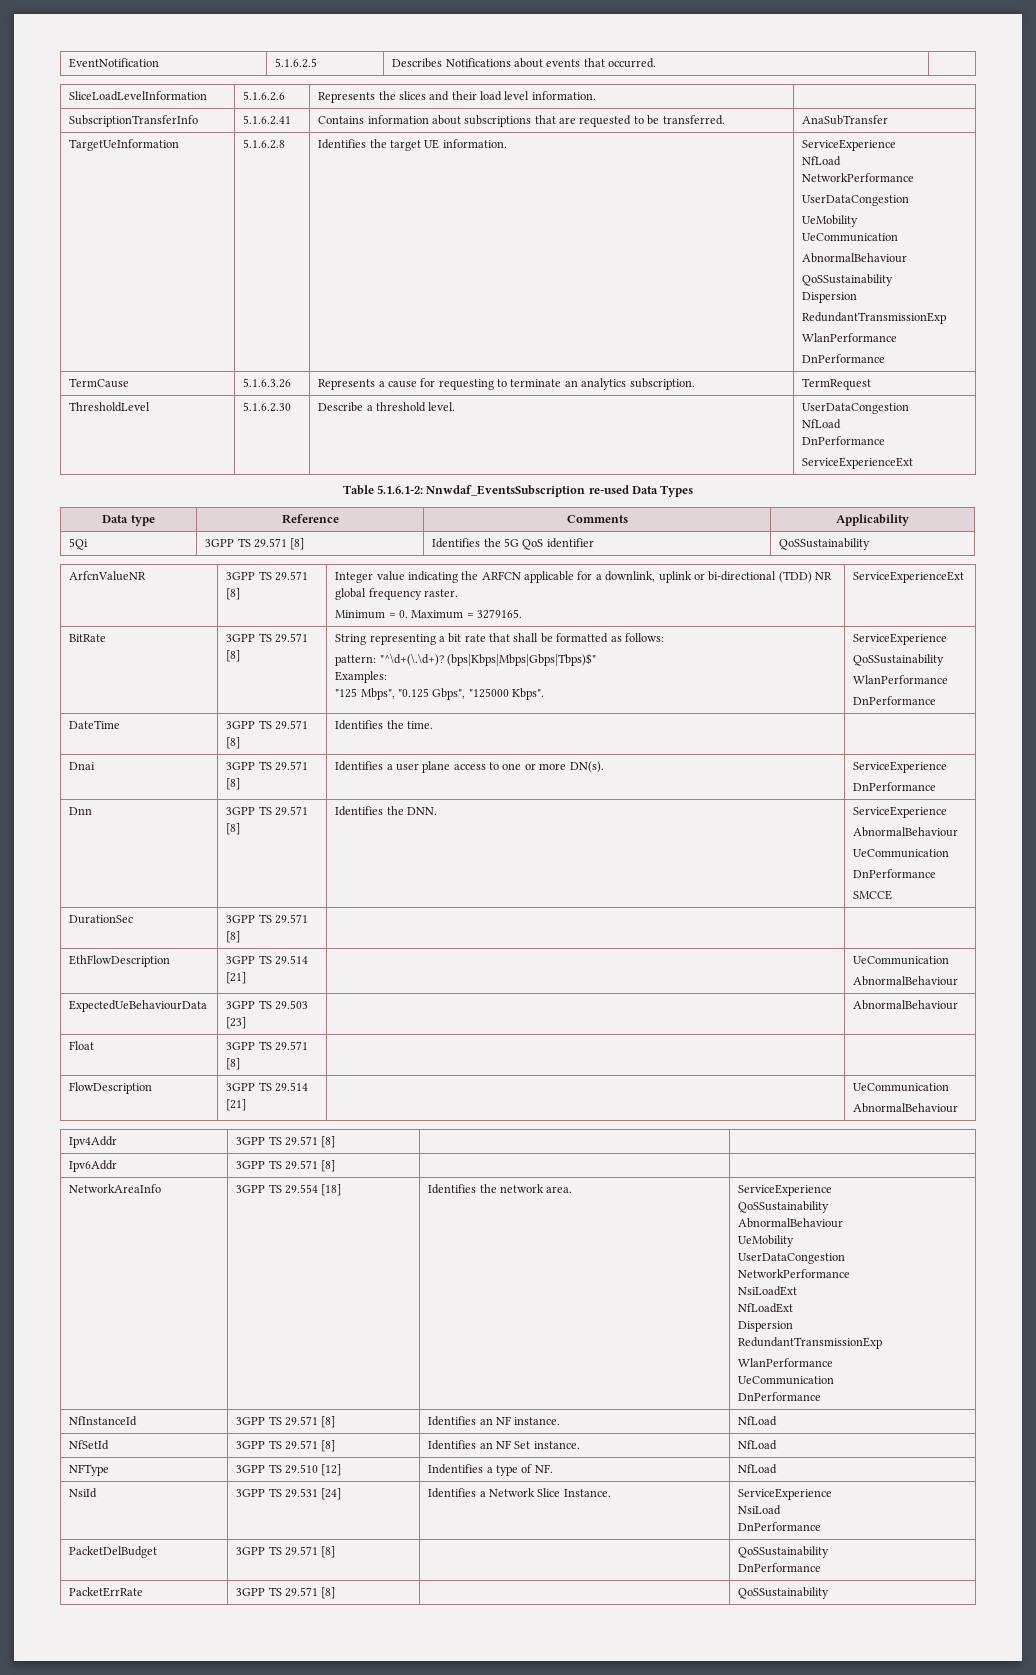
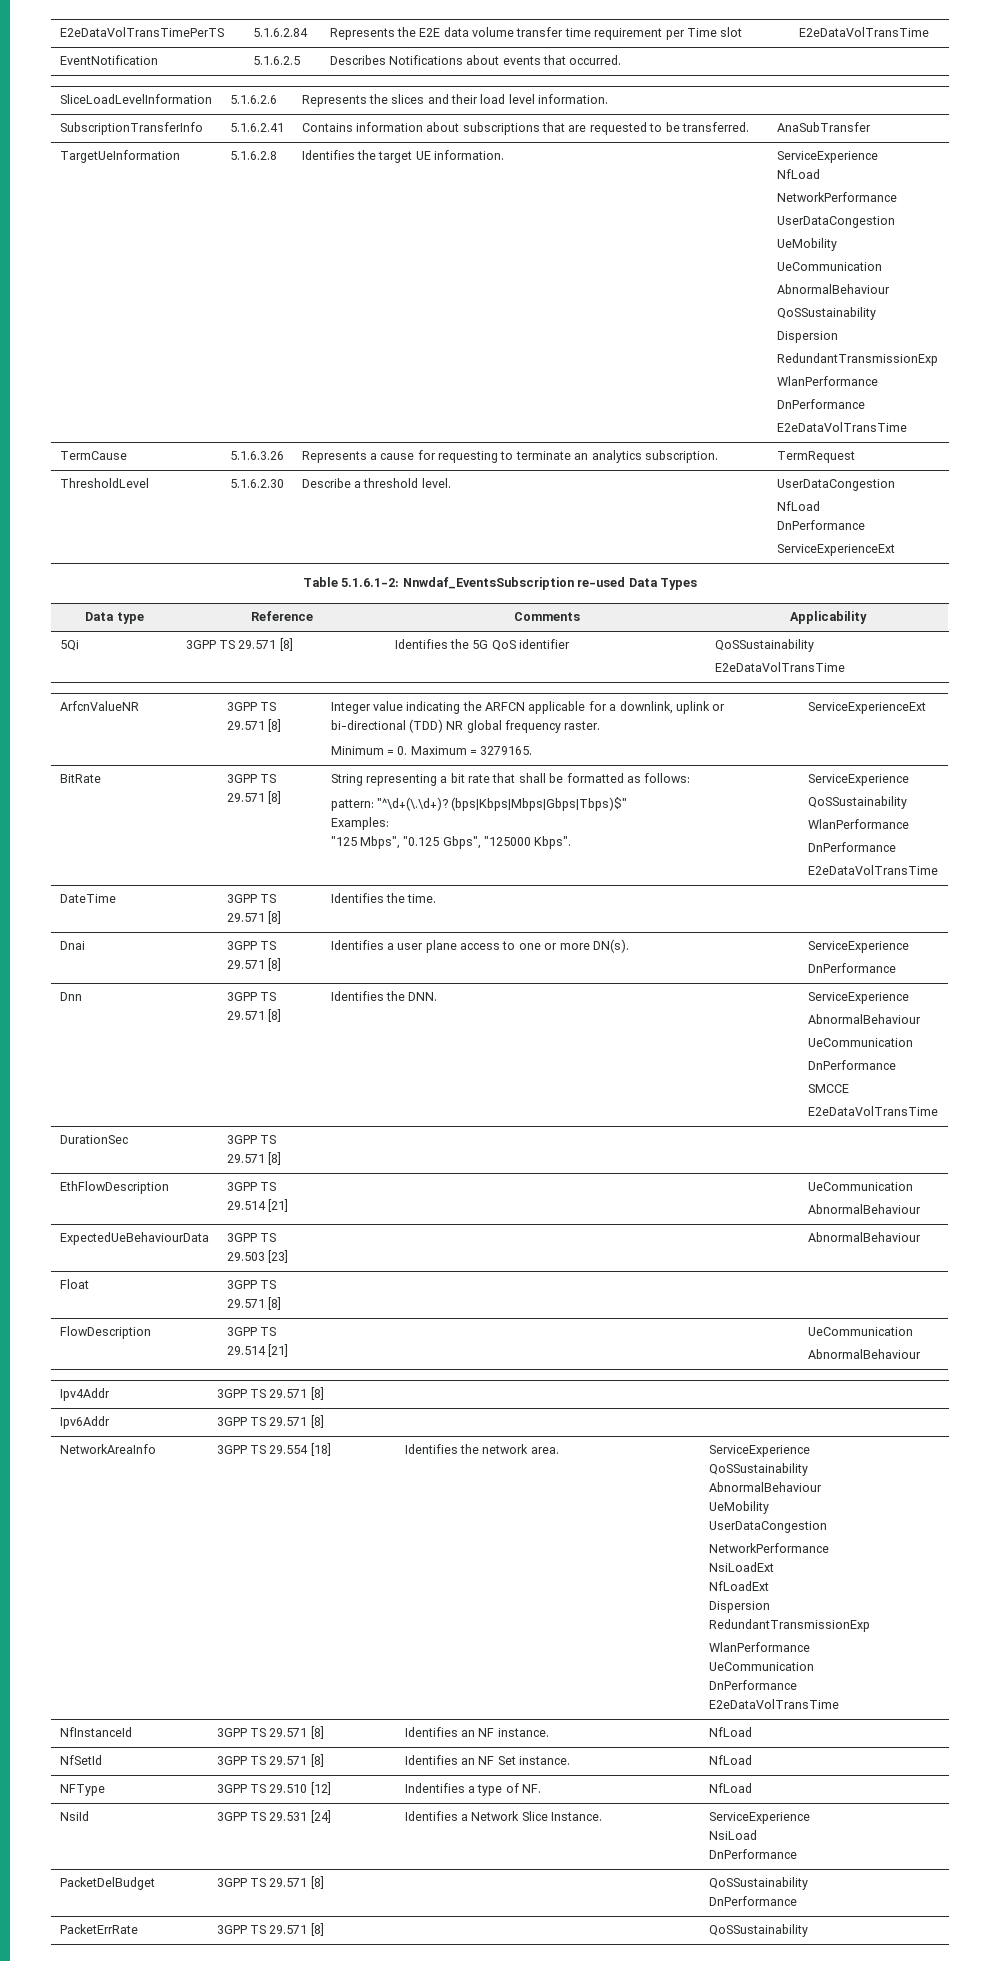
+ E2eDataVolTransTimePerTS | 5.1.6.2.84 | Represents the E2E data volume transfer time requirement per Time slot | E2eDataVolTransTime
  TargetUeInformation | 5.1.6.2.8 | Identifies the target UE information. | ServiceExperience
  NfLoad
  NetworkPerformance
  UserDataCongestion
  UeMobility
  UeCommunication
  AbnormalBehaviour
  QoSSustainability
  Dispersion
  RedundantTransmissionExp
  WlanPerformance
  DnPerformance
+ E2eDataVolTransTime
  5Qi | 3GPP TS 29.571 [8] | Identifies the 5G QoS identifier | QoSSustainability
+ E2eDataVolTransTime
  BitRate | 3GPP TS 29.571 [8] | String representing a bit rate that shall be formatted as follows:
  pattern: "^\d+(\.\d+)? (bps|Kbps|Mbps|Gbps|Tbps)$"
  Examples:
  "125 Mbps", "0.125 Gbps", "125000 Kbps". | ServiceExperience
  QoSSustainability
  WlanPerformance
  DnPerformance
+ E2eDataVolTransTime
  Dnn | 3GPP TS 29.571 [8] | Identifies the DNN. | ServiceExperience
  AbnormalBehaviour
  UeCommunication
  DnPerformance
  SMCCE
+ E2eDataVolTransTime
  NetworkAreaInfo | 3GPP TS 29.554 [18] | Identifies the network area. | ServiceExperience
  QoSSustainability
  AbnormalBehaviour
  UeMobility
  UserDataCongestion
  NetworkPerformance
  NsiLoadExt
  NfLoadExt
  Dispersion
  RedundantTransmissionExp
  WlanPerformance
  UeCommunication
  DnPerformance
+ E2eDataVolTransTime

